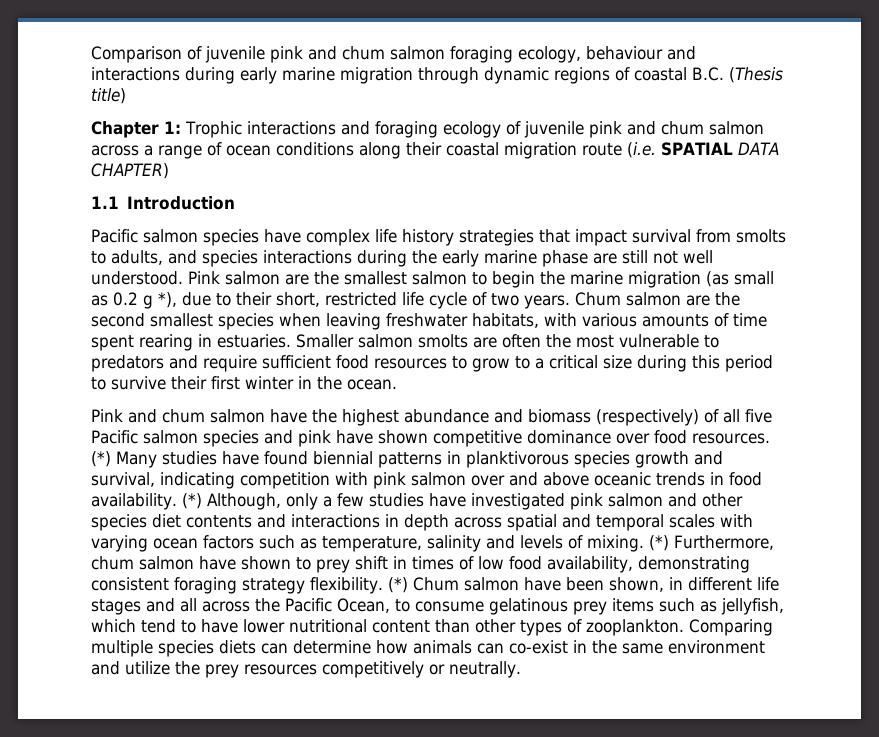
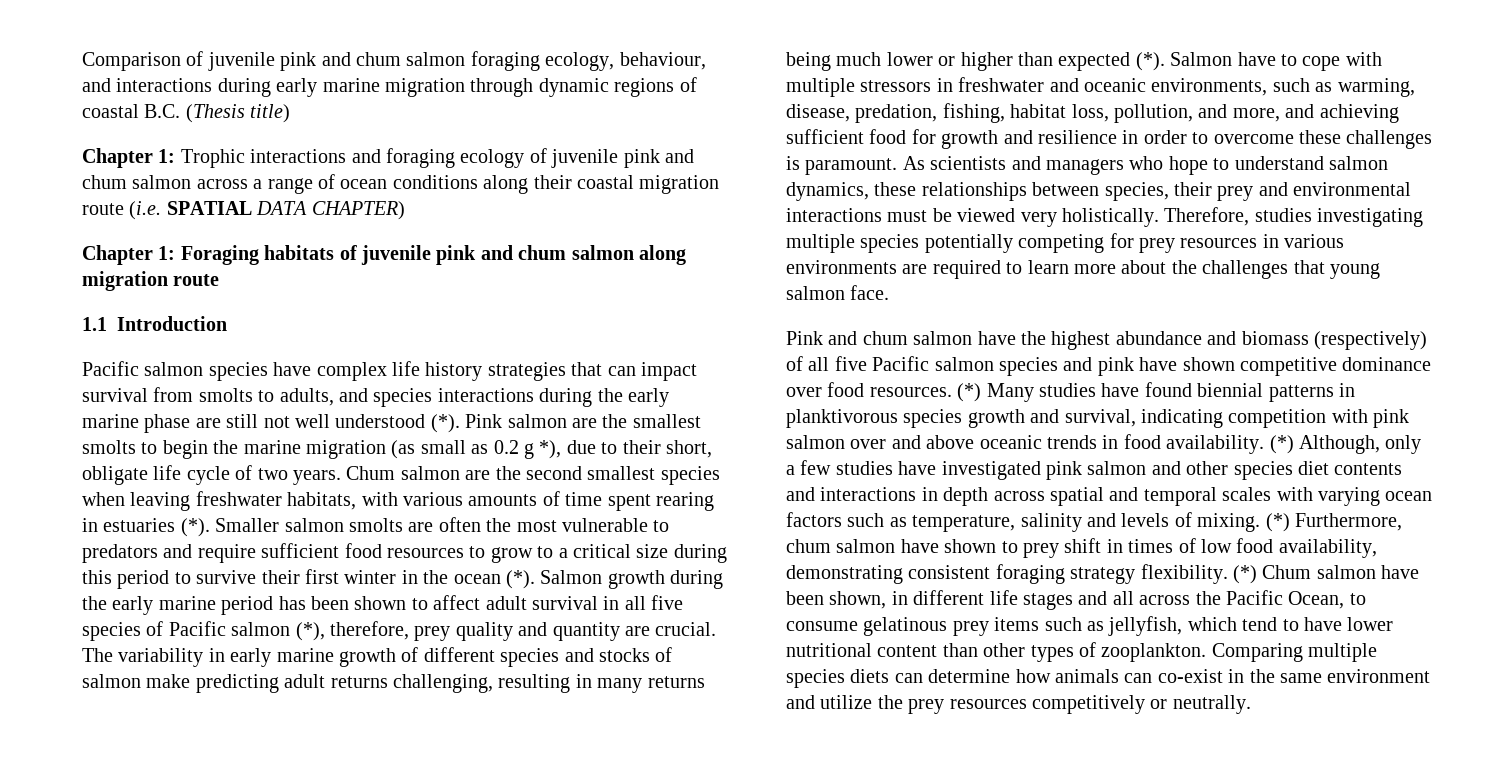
- Comparison of juvenile pink and chum salmon foraging ecology, behaviour and interactions during early marine migration through dynamic regions of coastal B.C. (Thesis title)
+ Comparison of juvenile pink and chum salmon foraging ecology, behaviour, and interactions during early marine migration through dynamic regions of coastal B.C. (Thesis title)
+ Chapter 1: Foraging habitats of juvenile pink and chum salmon along migration route
- Pacific salmon species have complex life history strategies that impact survival from smolts to adults, and species interactions during the early marine phase are still not well understood.
+ Pacific salmon species have complex life history strategies that can impact survival from smolts to adults, and species interactions during the early marine phase are still not well understood (*).
- Pink salmon are the smallest salmon to begin the marine migration (as small as 0.2 g *), due to their short, restricted life cycle of two years.
+ Pink salmon are the smallest smolts to begin the marine migration (as small as 0.2 g *), due to their short, obligate life cycle of two years.
- Chum salmon are the second smallest species when leaving freshwater habitats, with various amounts of time spent rearing in estuaries.
+ Chum salmon are the second smallest species when leaving freshwater habitats, with various amounts of time spent rearing in estuaries (*).
- Smaller salmon smolts are often the most vulnerable to predators and require sufficient food resources to grow to a critical size during this period to survive their first winter in the ocean.
+ Smaller salmon smolts are often the most vulnerable to predators and require sufficient food resources to grow to a critical size during this period to survive their first winter in the ocean (*). Salmon growth during the early marine period has been shown to affect adult survival in all five species of Pacific salmon (*), therefore, prey quality and quantity are crucial. The variability in early marine growth of different species and stocks of salmon make predicting adult returns challenging, resulting in many returns being much lower or higher than expected (*). Salmon have to cope with multiple stressors in freshwater and oceanic environments, such as warming, disease, predation, fishing, habitat loss, pollution, and more, and achieving sufficient food for growth and resilience in order to overcome these challenges is paramount. As scientists and managers who hope to understand salmon dynamics, these relationships between species, their prey and environmental interactions must be viewed very holistically. Therefore, studies investigating multiple species potentially competing for prey resources in various environments are required to learn more about the challenges that young salmon face.

